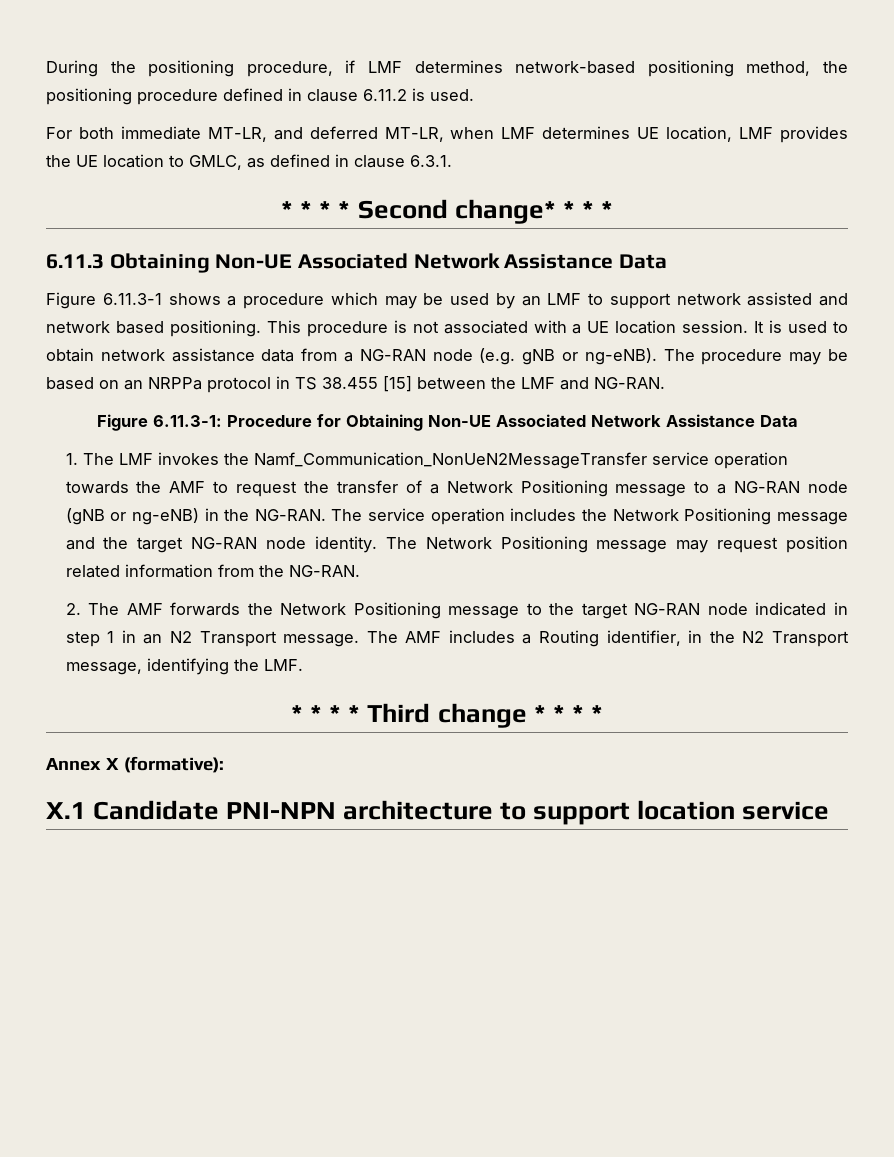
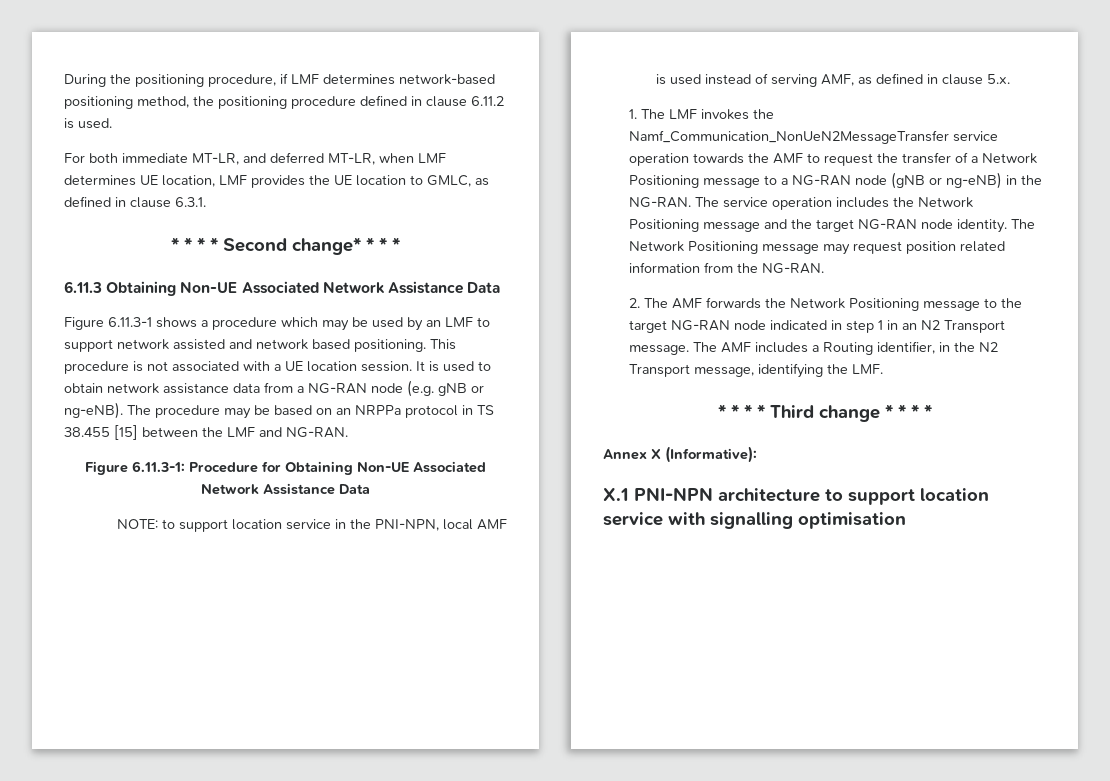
+ NOTE: to support location service in the PNI-NPN, local AMF is used instead of serving AMF, as defined in clause 5.x.
- Annex X (formative):
+ Annex X (Informative):
- X.1 Candidate PNI-NPN architecture to support location service
+ X.1 PNI-NPN architecture to support location service with signalling optimisation

